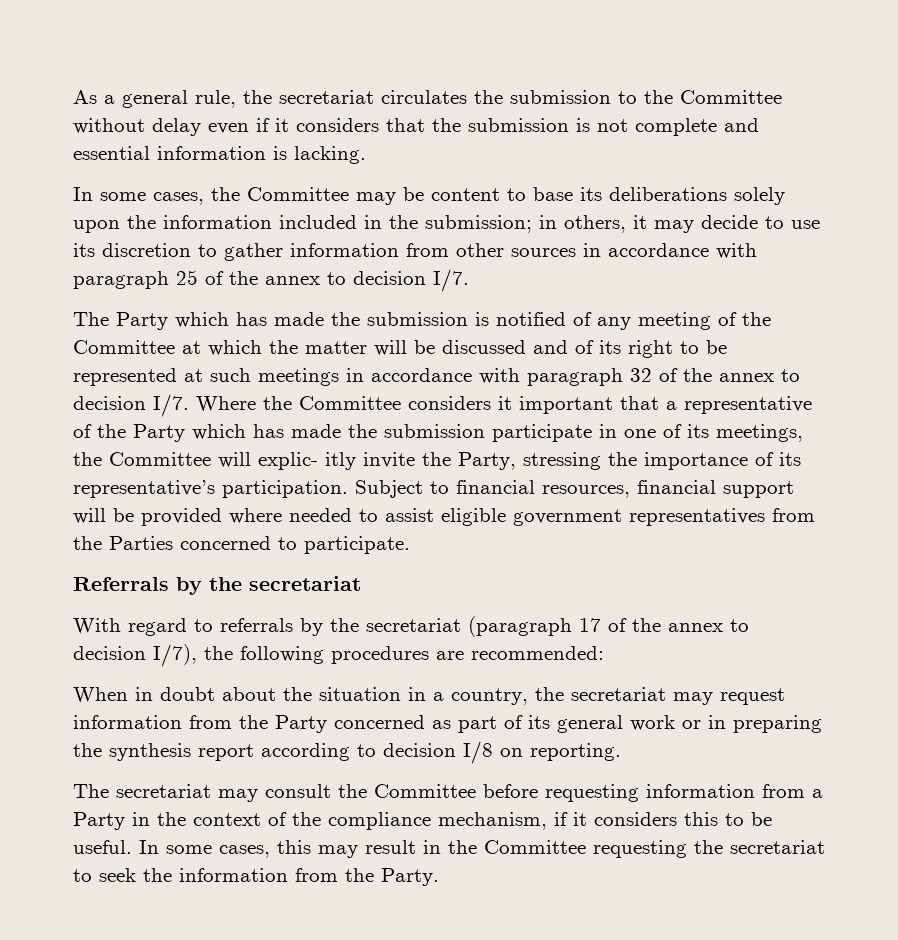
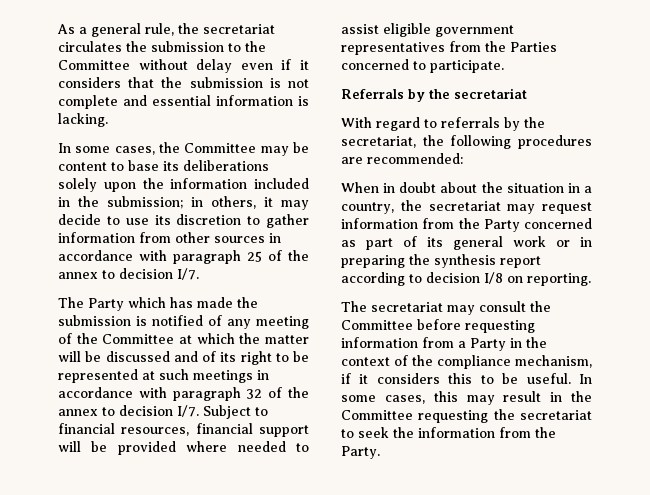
- The Party which has made the submission is notified of any meeting of the Committee at which the matter will be discussed and of its right to be represented at such meetings in accordance with paragraph 32 of the annex to decision I/7. Where the Committee considers it important that a representative of the Party which has made the submission participate in one of its meetings, the Committee will explic- itly invite the Party, stressing the importance of its representative’s participation. Subject to financial resources, financial support will be provided where needed to assist eligible government representatives from the Parties concerned to participate.
+ The Party which has made the submission is notified of any meeting of the Committee at which the matter will be discussed and of its right to be represented at such meetings in accordance with paragraph 32 of the annex to decision I/7. Subject to financial resources, financial support will be provided where needed to assist eligible government representatives from the Parties concerned to participate.
- With regard to referrals by the secretariat (paragraph 17 of the annex to decision I/7), the following procedures are recommended:
+ With regard to referrals by the secretariat, the following procedures are recommended:

